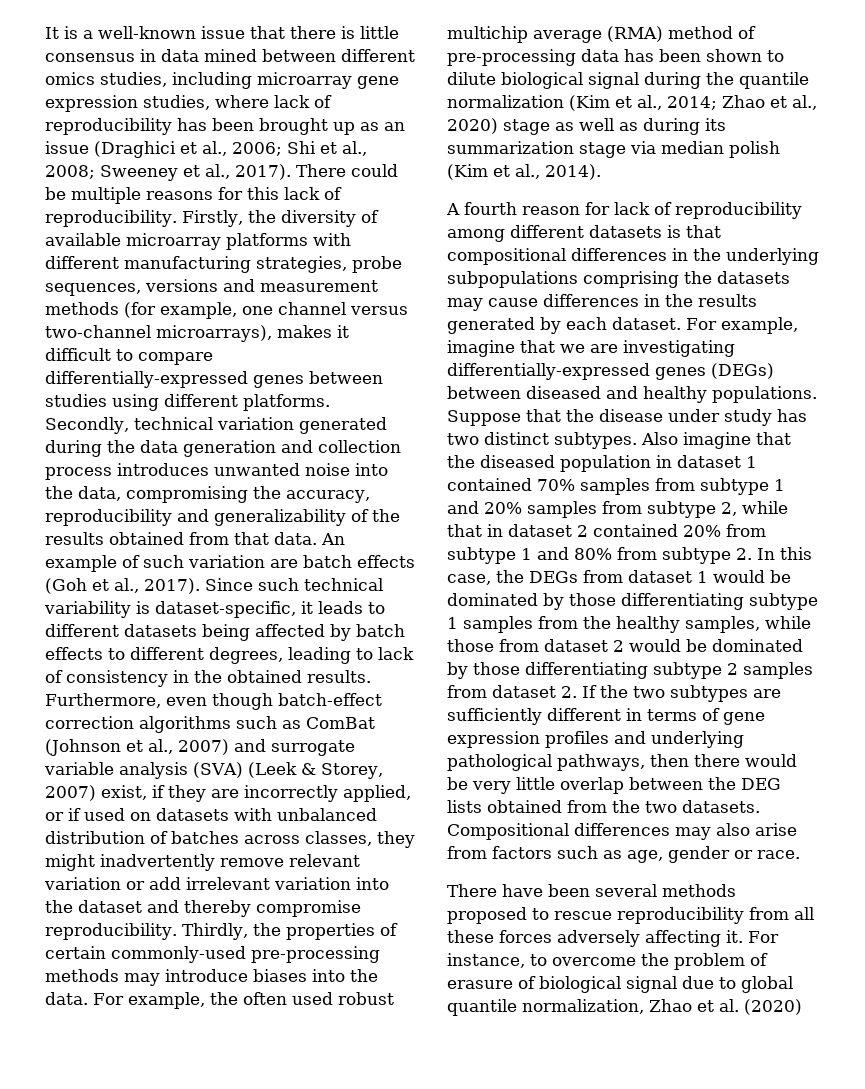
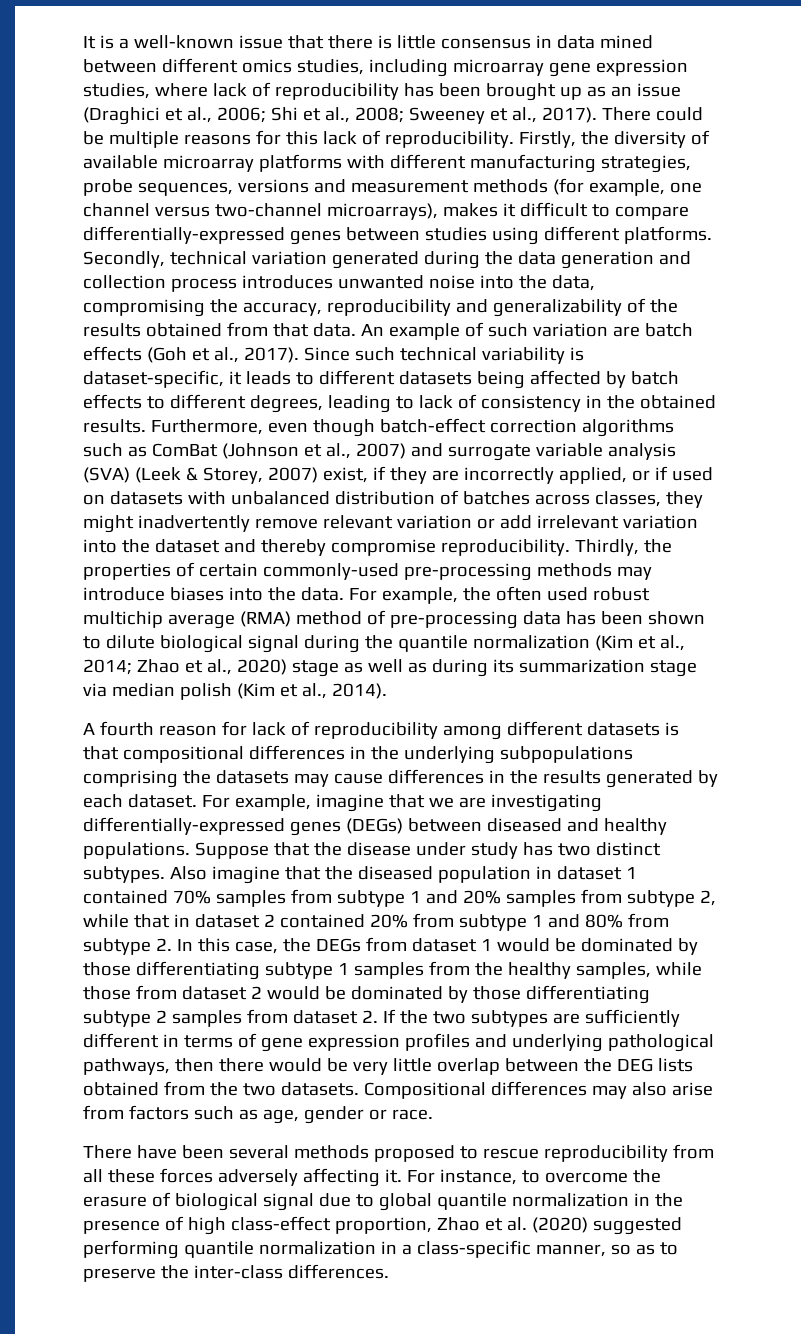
- For instance, to overcome the problem of erasure of biological signal due to global quantile normalization, Zhao et al. (2020)
+ For instance, to overcome the erasure of biological signal due to global quantile normalization in the presence of high class-effect proportion, Zhao et al. (2020) suggested performing quantile normalization in a class-specific manner, so as to preserve the inter-class differences.

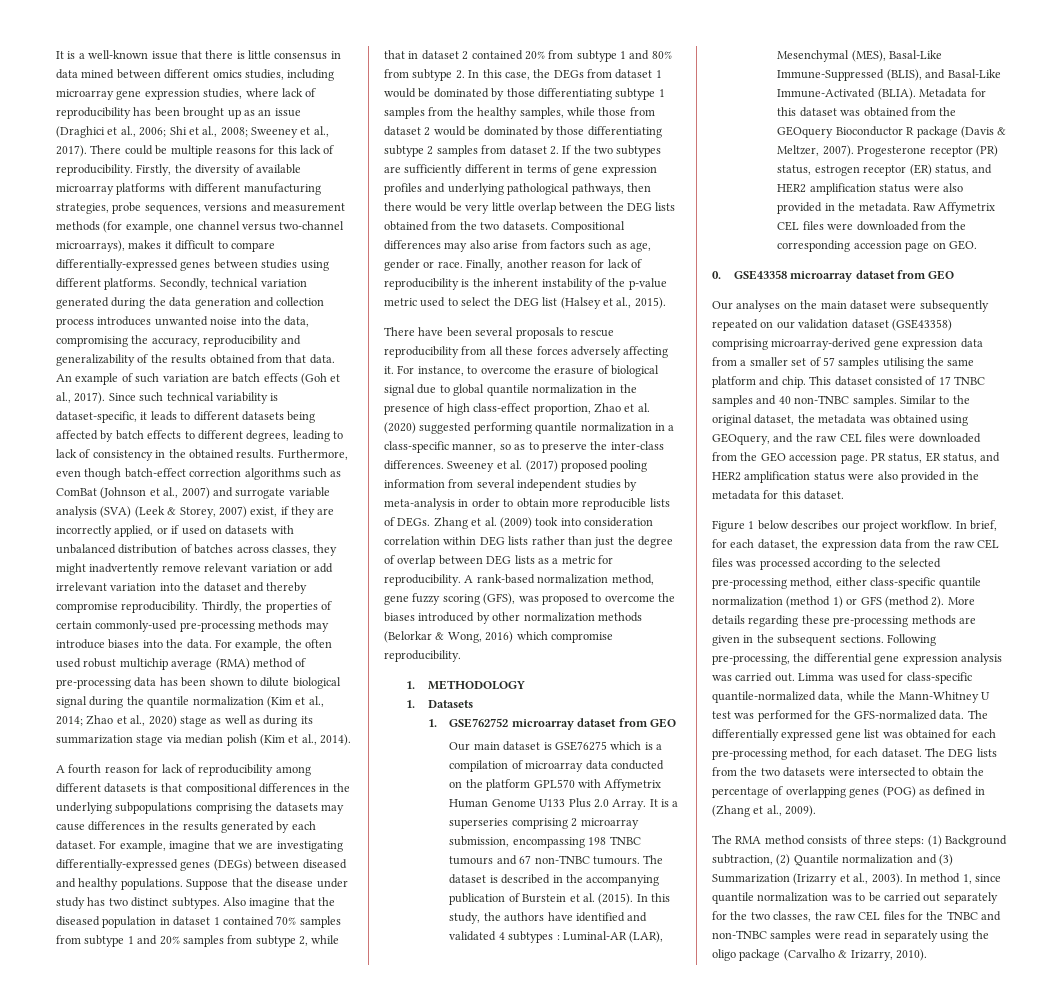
+ Finally, another reason for lack of reproducibility is the inherent instability of the p-value metric used to select the DEG list (Halsey et al., 2015).
- There have been several methods proposed to rescue reproducibility from all these forces adversely affecting it.
+ There have been several proposals to rescue reproducibility from all these forces adversely affecting it.
+ Sweeney et al. (2017) proposed pooling information from several independent studies by meta-analysis in order to obtain more reproducible lists of DEGs. Zhang et al. (2009) took into consideration correlation within DEG lists rather than just the degree of overlap between DEG lists as a metric for reproducibility. A rank-based normalization method, gene fuzzy scoring (GFS), was proposed to overcome the biases introduced by other normalization methods (Belorkar & Wong, 2016) which compromise reproducibility.
+ 1. METHODOLOGY
+ 1. Datasets
+ 1. GSE762752 microarray dataset from GEO
+ Our main dataset is GSE76275 which is a compilation of microarray data conducted on the platform GPL570 with Affymetrix Human Genome U133 Plus 2.0 Array. It is a superseries comprising 2 microarray submission, encompassing 198 TNBC tumours and 67 non-TNBC tumours. The dataset is described in the accompanying publication of Burstein et al. (2015). In this study, the authors have identified and validated 4 subtypes : Luminal-AR (LAR), Mesenchymal (MES), Basal-Like Immune-Suppressed (BLIS), and Basal-Like Immune-Activated (BLIA). Metadata for this dataset was obtained from the GEOquery Bioconductor R package (Davis & Meltzer, 2007). Progesterone receptor (PR) status, estrogen receptor (ER) status, and HER2 amplification status were also provided in the metadata. Raw Affymetrix CEL files were downloaded from the corresponding accession page on GEO.
+ 0. GSE43358 microarray dataset from GEO
+ Our analyses on the main dataset were subsequently repeated on our validation dataset (GSE43358) comprising microarray-derived gene expression data from a smaller set of 57 samples utilising the same platform and chip. This dataset consisted of 17 TNBC samples and 40 non-TNBC samples. Similar to the original dataset, the metadata was obtained using GEOquery, and the raw CEL files were downloaded from the GEO accession page. PR status, ER status, and HER2 amplification status were also provided in the metadata for this dataset.
+ Figure 1 below describes our project workflow. In brief, for each dataset, the expression data from the raw CEL files was processed according to the selected pre-processing method, either class-specific quantile normalization (method 1) or GFS (method 2). More details regarding these pre-processing methods are given in the subsequent sections. Following pre-processing, the differential gene expression analysis was carried out. Limma was used for class-specific quantile-normalized data, while the Mann-Whitney U test was performed for the GFS-normalized data. The differentially expressed gene list was obtained for each pre-processing method, for each dataset. The DEG lists from the two datasets were intersected to obtain the percentage of overlapping genes (POG) as defined in (Zhang et al., 2009).
+ The RMA method consists of three steps: (1) Background subtraction, (2) Quantile normalization and (3) Summarization (Irizarry et al., 2003). In method 1, since quantile normalization was to be carried out separately for the two classes, the raw CEL files for the TNBC and non-TNBC samples were read in separately using the oligo package (Carvalho & Irizarry, 2010).

